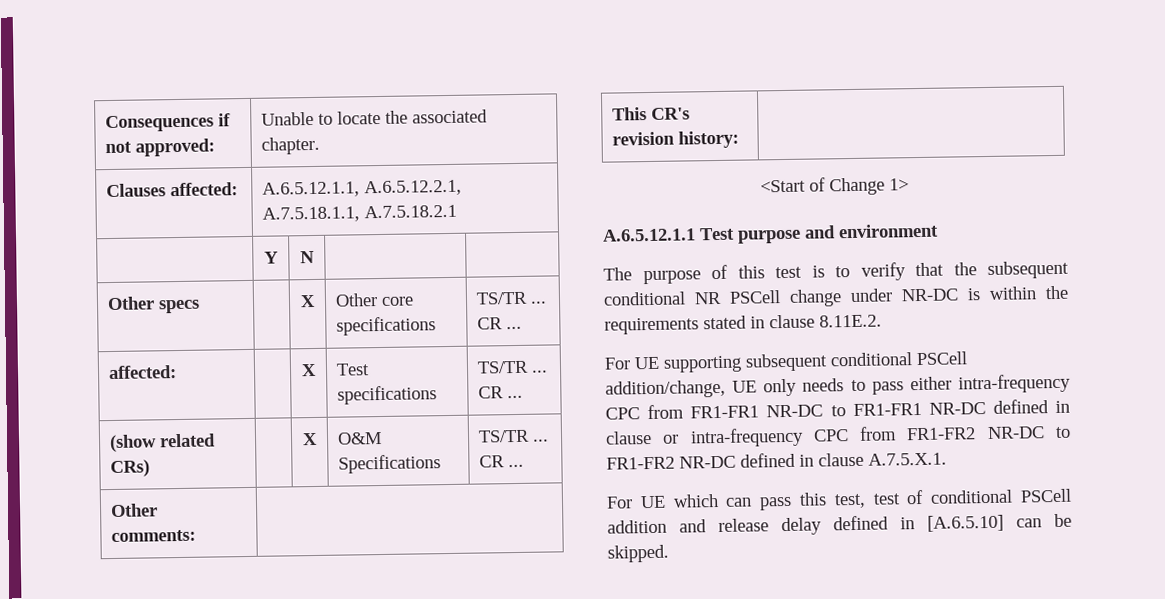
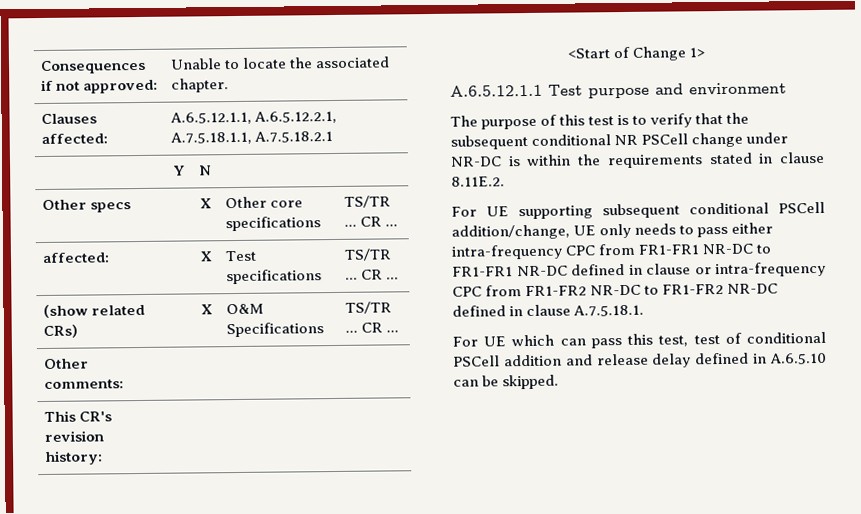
- For UE supporting subsequent conditional PSCell addition/change, UE only needs to pass either intra-frequency CPC from FR1-FR1 NR-DC to FR1-FR1 NR-DC defined in clause or intra-frequency CPC from FR1-FR2 NR-DC to FR1-FR2 NR-DC defined in clause A.7.5.X.1.
+ For UE supporting subsequent conditional PSCell addition/change, UE only needs to pass either intra-frequency CPC from FR1-FR1 NR-DC to FR1-FR1 NR-DC defined in clause or intra-frequency CPC from FR1-FR2 NR-DC to FR1-FR2 NR-DC defined in clause A.7.5.18.1.
- For UE which can pass this test, test of conditional PSCell addition and release delay defined in [A.6.5.10] can be skipped.
+ For UE which can pass this test, test of conditional PSCell addition and release delay defined in A.6.5.10 can be skipped.

